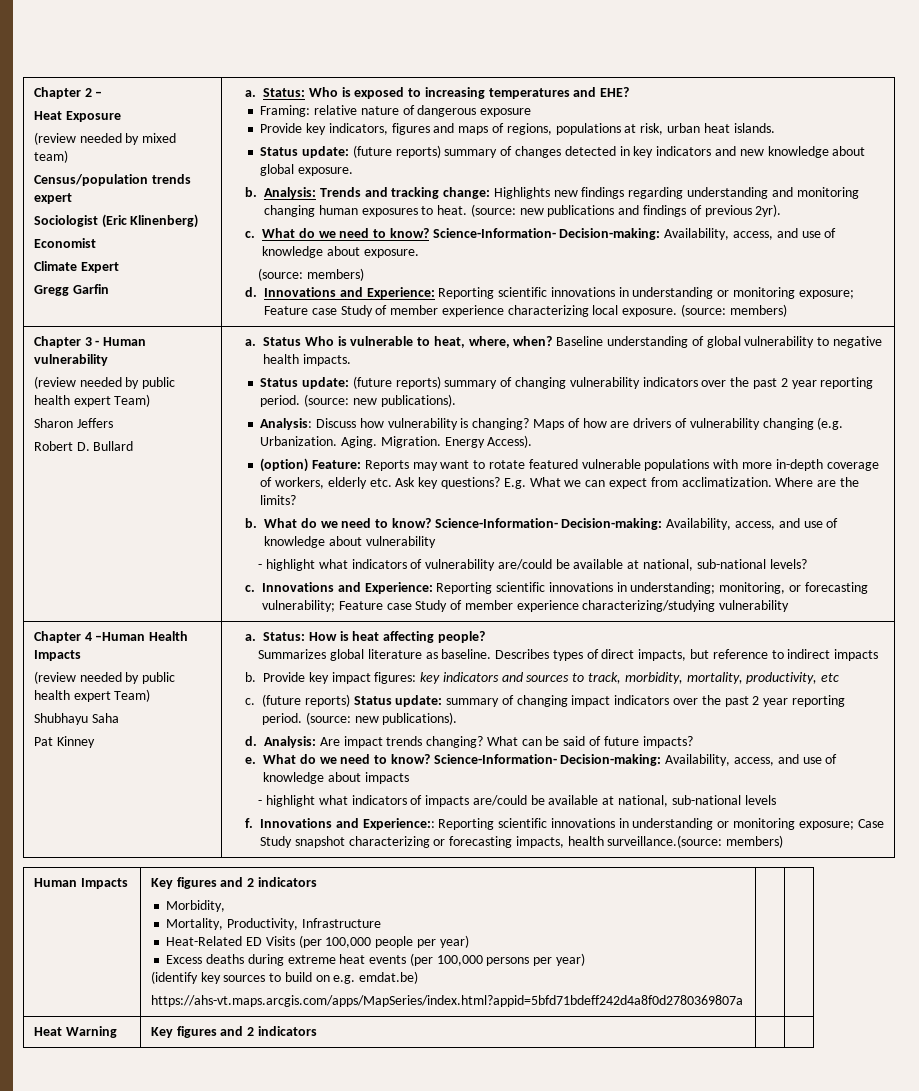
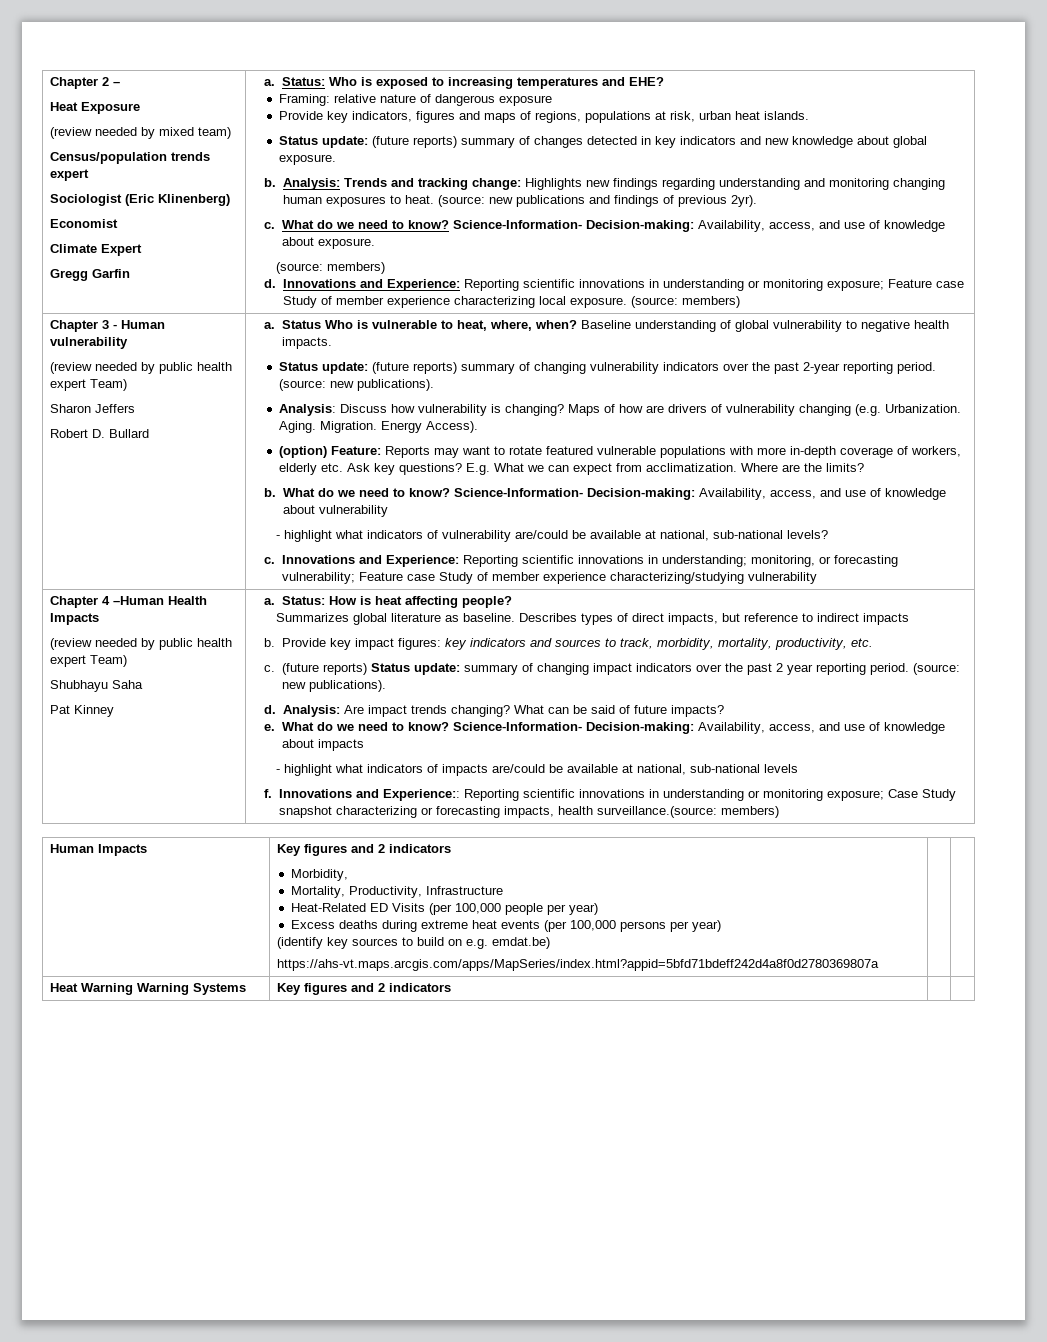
- Status update: (future reports) summary of changing vulnerability indicators over the past 2 year reporting period.
+ Status update: (future reports) summary of changing vulnerability indicators over the past 2-year reporting period.
- Provide key impact figures: key indicators and sources to track, morbidity, mortality, productivity, etc
+ Provide key impact figures: key indicators and sources to track, morbidity, mortality, productivity, etc.
- Heat Warning | Key figures and 2 indicators | |
+ Heat Warning Warning Systems | Key figures and 2 indicators | |

